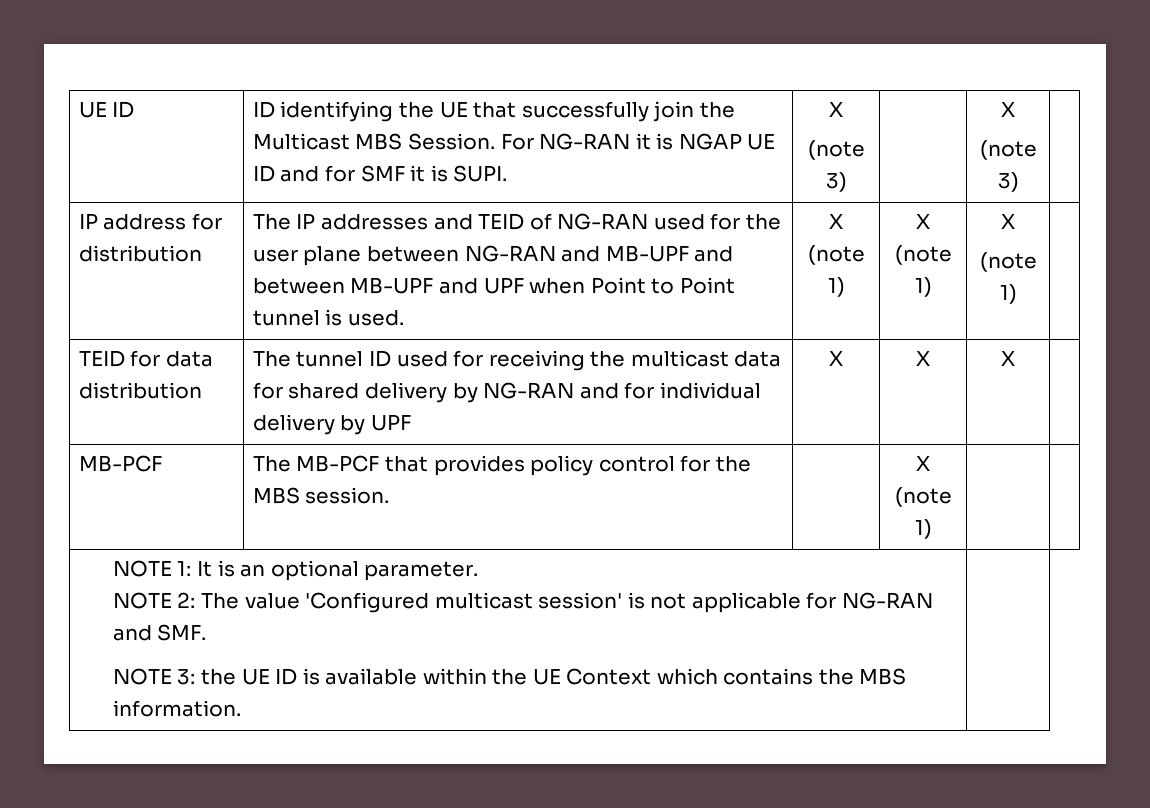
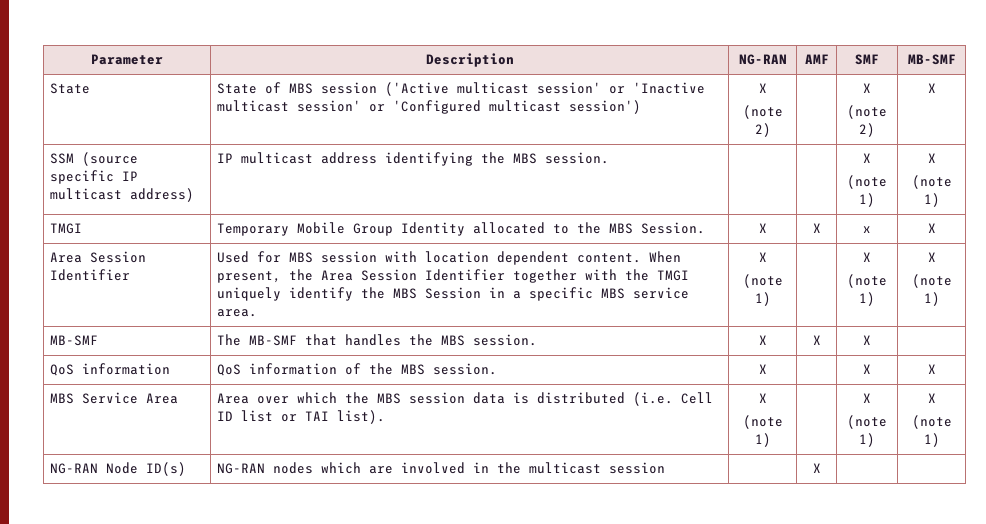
- UE ID | ID identifying the UE that successfully join the Multicast MBS Session. For NG-RAN it is NGAP UE ID and for SMF it is SUPI. | X
- (note 3) | | X
- (note 3) |
- IP address for distribution | The IP addresses and TEID of NG-RAN used for the user plane between NG-RAN and MB-UPF and between MB-UPF and UPF when Point to Point tunnel is used. | X (note 1) | X (note 1) | X
- (note 1) |
- TEID for data distribution | The tunnel ID used for receiving the multicast data for shared delivery by NG-RAN and for individual delivery by UPF | X | X | X |
- MB-PCF | The MB-PCF that provides policy control for the MBS session. | | X (note 1) | |
- NOTE 1: It is an optional parameter.
- NOTE 2: The value 'Configured multicast session' is not applicable for NG-RAN and SMF.
- NOTE 3: the UE ID is available within the UE Context which contains the MBS information. |
+ Parameter | Description | NG-RAN | AMF | SMF | MB-SMF
+ State | State of MBS session ('Active multicast session' or 'Inactive multicast session' or 'Configured multicast session') | X
+ (note 2) | | X
+ (note 2) | X
+ SSM (source specific IP multicast address) | IP multicast address identifying the MBS session. | | | X
+ (note 1) | X
+ (note 1)
+ TMGI | Temporary Mobile Group Identity allocated to the MBS Session. | X | X | x | X
+ Area Session Identifier | Used for MBS session with location dependent content. When present, the Area Session Identifier together with the TMGI uniquely identify the MBS Session in a specific MBS service area. | X
+ (note 1) | | X
+ (note 1) | X
+ (note 1)
+ MB-SMF | The MB-SMF that handles the MBS session. | X | X | X |
+ QoS information | QoS information of the MBS session. | X | | X | X
+ MBS Service Area | Area over which the MBS session data is distributed (i.e. Cell ID list or TAI list). | X
+ (note 1) | | X
+ (note 1) | X
+ (note 1)
+ NG-RAN Node ID(s) | NG-RAN nodes which are involved in the multicast session | | X | |

